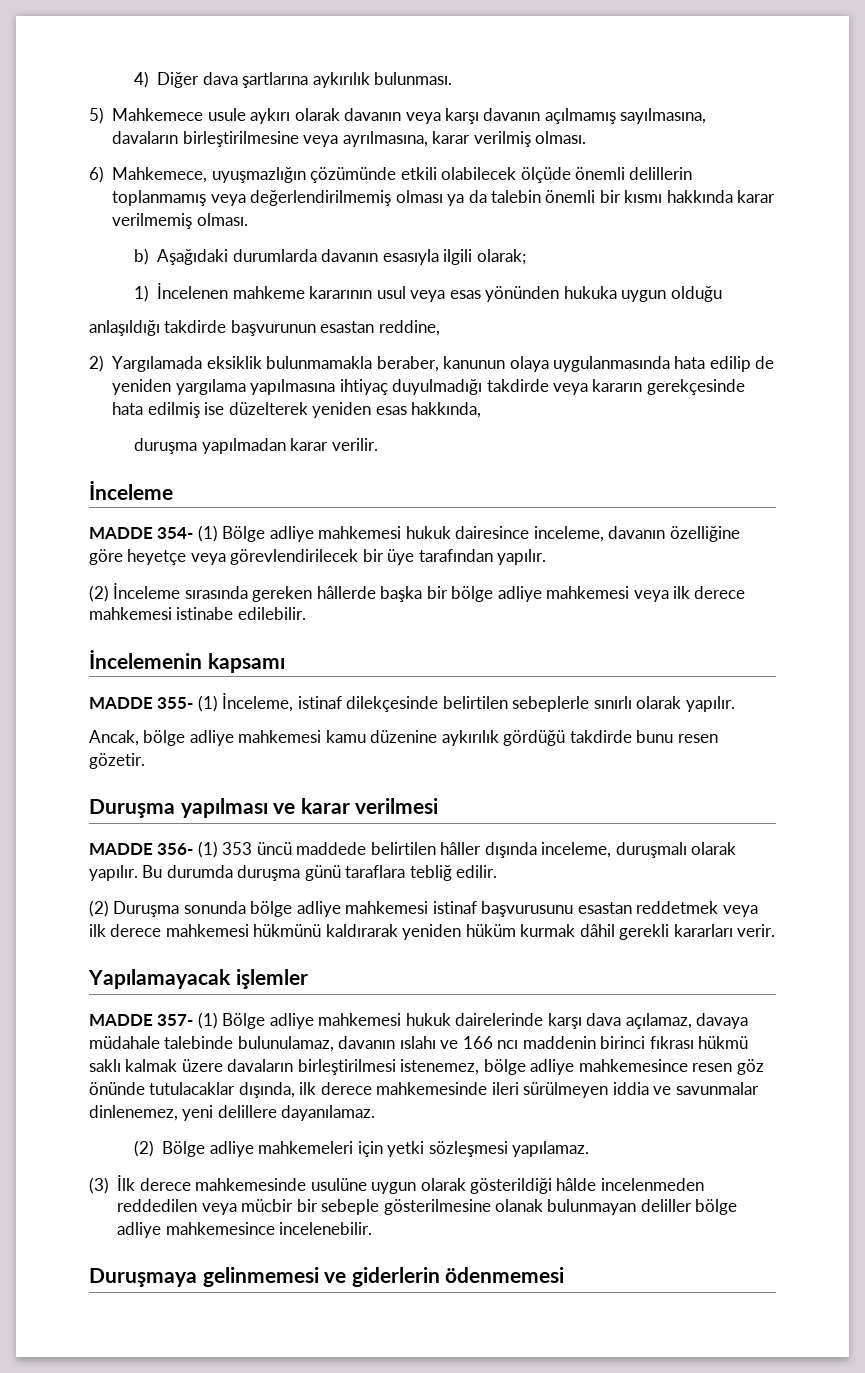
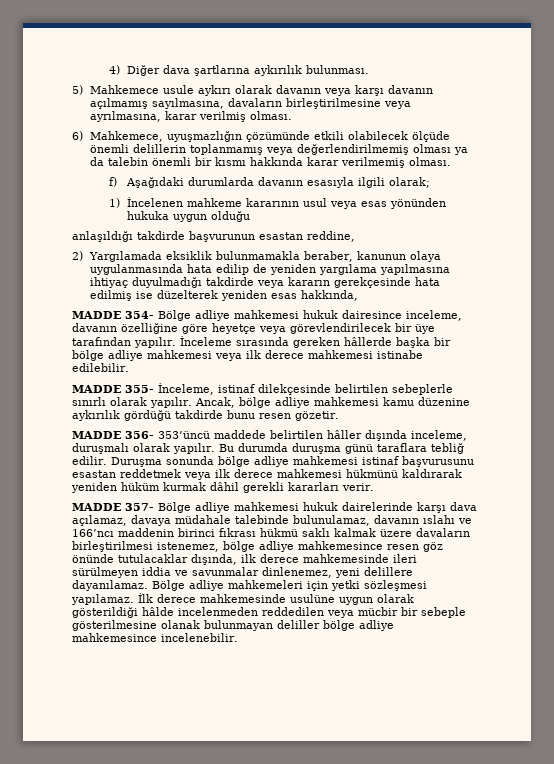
- b) Aşağıdaki durumlarda davanın esasıyla ilgili olarak;
+ f) Aşağıdaki durumlarda davanın esasıyla ilgili olarak;
- duruşma yapılmadan karar verilir.
- İnceleme
- MADDE 354- (1) Bölge adliye mahkemesi hukuk dairesince inceleme, davanın özelliğine göre heyetçe veya görevlendirilecek bir üye tarafından yapılır.
- (2) İnceleme sırasında gereken hâllerde başka bir bölge adliye mahkemesi veya ilk derece mahkemesi istinabe edilebilir.
+ MADDE 354- Bölge adliye mahkemesi hukuk dairesince inceleme, davanın özelliğine göre heyetçe veya görevlendirilecek bir üye tarafından yapılır. İnceleme sırasında gereken hâllerde başka bir bölge adliye mahkemesi veya ilk derece mahkemesi istinabe edilebilir.
- İncelemenin kapsamı
- MADDE 355- (1) İnceleme, istinaf dilekçesinde belirtilen sebeplerle sınırlı olarak yapılır.
- Ancak, bölge adliye mahkemesi kamu düzenine aykırılık gördüğü takdirde bunu resen gözetir.
+ MADDE 355- İnceleme, istinaf dilekçesinde belirtilen sebeplerle sınırlı olarak yapılır. Ancak, bölge adliye mahkemesi kamu düzenine aykırılık gördüğü takdirde bunu resen gözetir.
- Duruşma yapılması ve karar verilmesi
- MADDE 356- (1) 353 üncü maddede belirtilen hâller dışında inceleme, duruşmalı olarak yapılır.
+ MADDE 356- 353’üncü maddede belirtilen hâller dışında inceleme, duruşmalı olarak yapılır.
- Bu durumda duruşma günü taraflara tebliğ edilir.
- (2) Duruşma sonunda bölge adliye mahkemesi istinaf başvurusunu esastan reddetmek veya ilk derece mahkemesi hükmünü kaldırarak yeniden hüküm kurmak dâhil gerekli kararları verir.
+ Bu durumda duruşma günü taraflara tebliğ edilir. Duruşma sonunda bölge adliye mahkemesi istinaf başvurusunu esastan reddetmek veya ilk derece mahkemesi hükmünü kaldırarak yeniden hüküm kurmak dâhil gerekli kararları verir.
- Yapılamayacak işlemler
- MADDE 357- (1) Bölge adliye mahkemesi hukuk dairelerinde karşı dava açılamaz, davaya müdahale talebinde bulunulamaz, davanın ıslahı ve 166 ncı maddenin birinci fıkrası hükmü saklı kalmak üzere davaların birleştirilmesi istenemez, bölge adliye mahkemesince resen göz önünde tutulacaklar dışında, ilk derece mahkemesinde ileri sürülmeyen iddia ve savunmalar dinlenemez, yeni delillere dayanılamaz.
- (2) Bölge adliye mahkemeleri için yetki sözleşmesi yapılamaz.
- (3) İlk derece mahkemesinde usulüne uygun olarak gösterildiği hâlde incelenmeden reddedilen veya mücbir bir sebeple gösterilmesine olanak bulunmayan deliller bölge adliye mahkemesince incelenebilir.
+ MADDE 357- Bölge adliye mahkemesi hukuk dairelerinde karşı dava açılamaz, davaya müdahale talebinde bulunulamaz, davanın ıslahı ve 166’ncı maddenin birinci fıkrası hükmü saklı kalmak üzere davaların birleştirilmesi istenemez, bölge adliye mahkemesince resen göz önünde tutulacaklar dışında, ilk derece mahkemesinde ileri sürülmeyen iddia ve savunmalar dinlenemez, yeni delillere dayanılamaz. Bölge adliye mahkemeleri için yetki sözleşmesi yapılamaz. İlk derece mahkemesinde usulüne uygun olarak gösterildiği hâlde incelenmeden reddedilen veya mücbir bir sebeple gösterilmesine olanak bulunmayan deliller bölge adliye mahkemesince incelenebilir.
- Duruşmaya gelinmemesi ve giderlerin ödenmemesi

